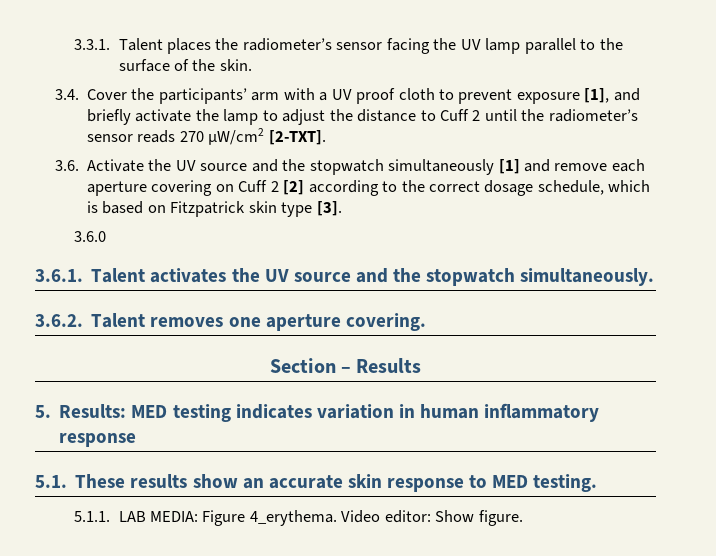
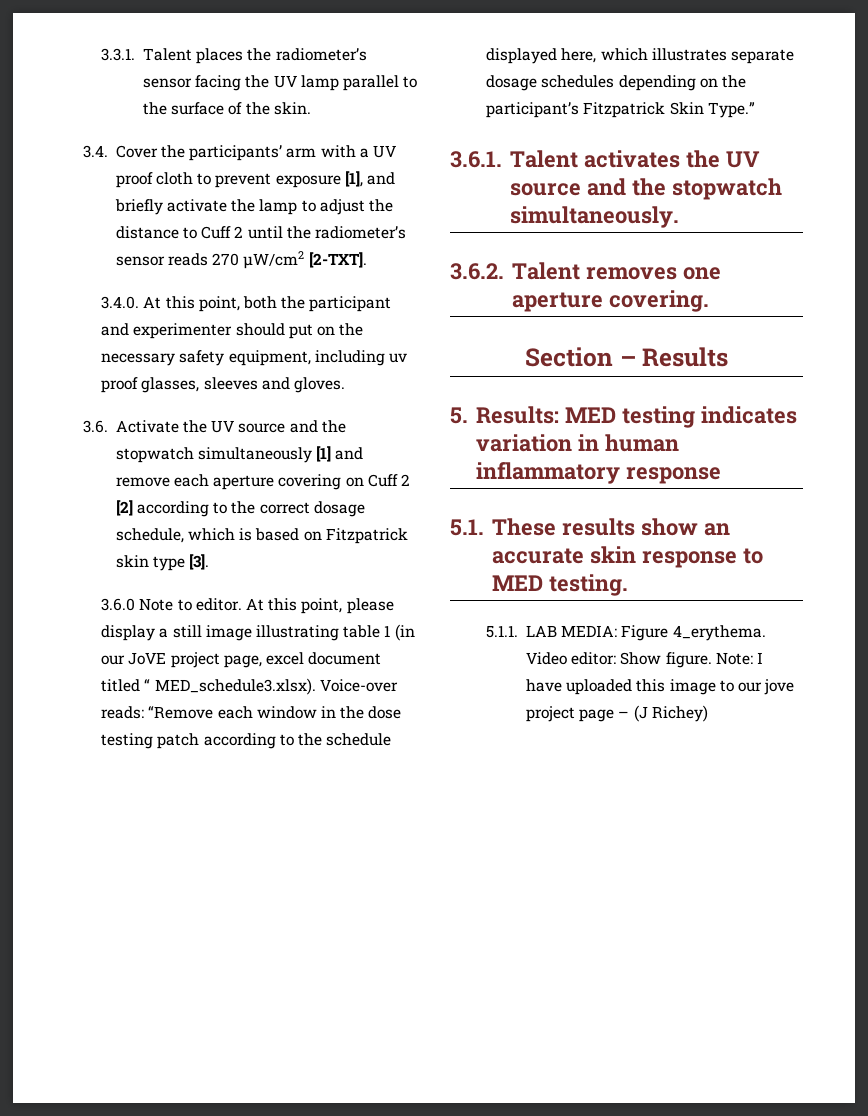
+ 3.4.0. At this point, both the participant and experimenter should put on the necessary safety equipment, including uv proof glasses, sleeves and gloves.
- 3.6.0
+ 3.6.0 Note to editor. At this point, please display a still image illustrating table 1 (in our JoVE project page, excel document titled “ MED_schedule3.xlsx). Voice-over reads: “Remove each window in the dose testing patch according to the schedule displayed here, which illustrates separate dosage schedules depending on the participant’s Fitzpatrick Skin Type.”
+ Note: I have uploaded this image to our jove project page – (J Richey)

